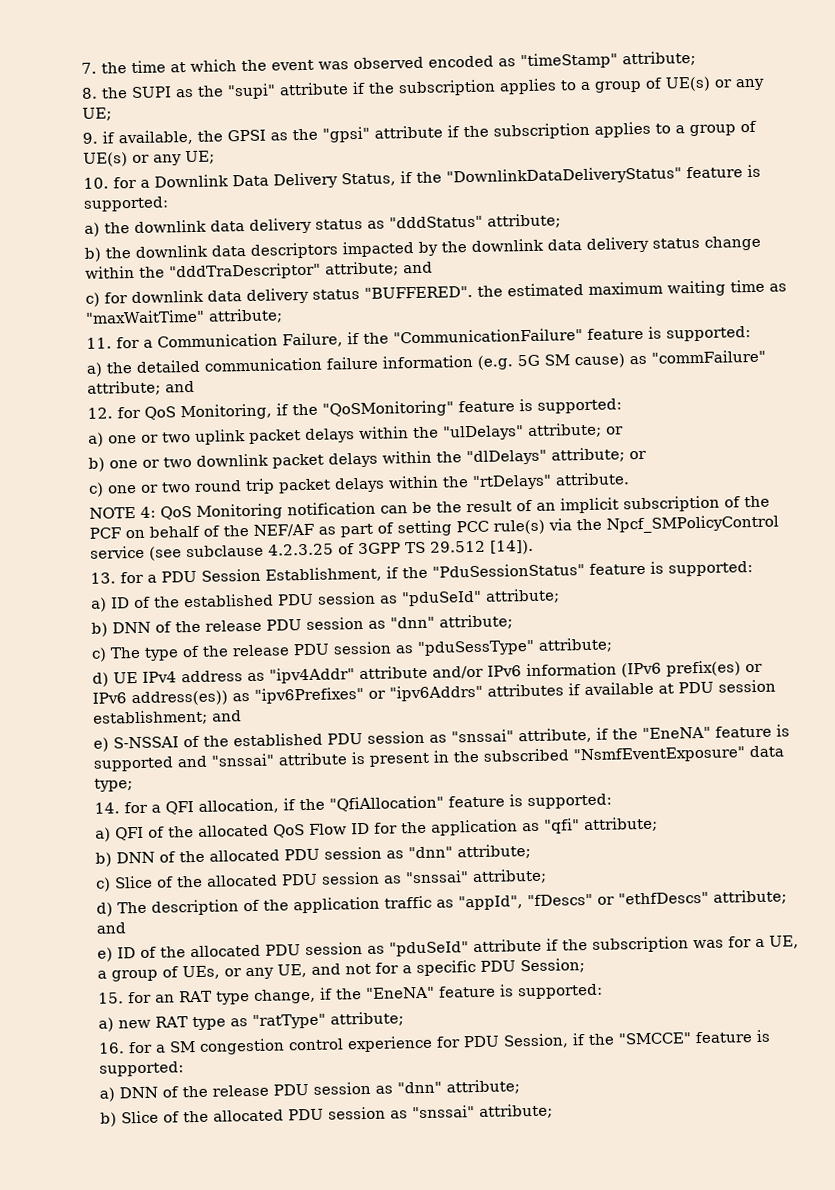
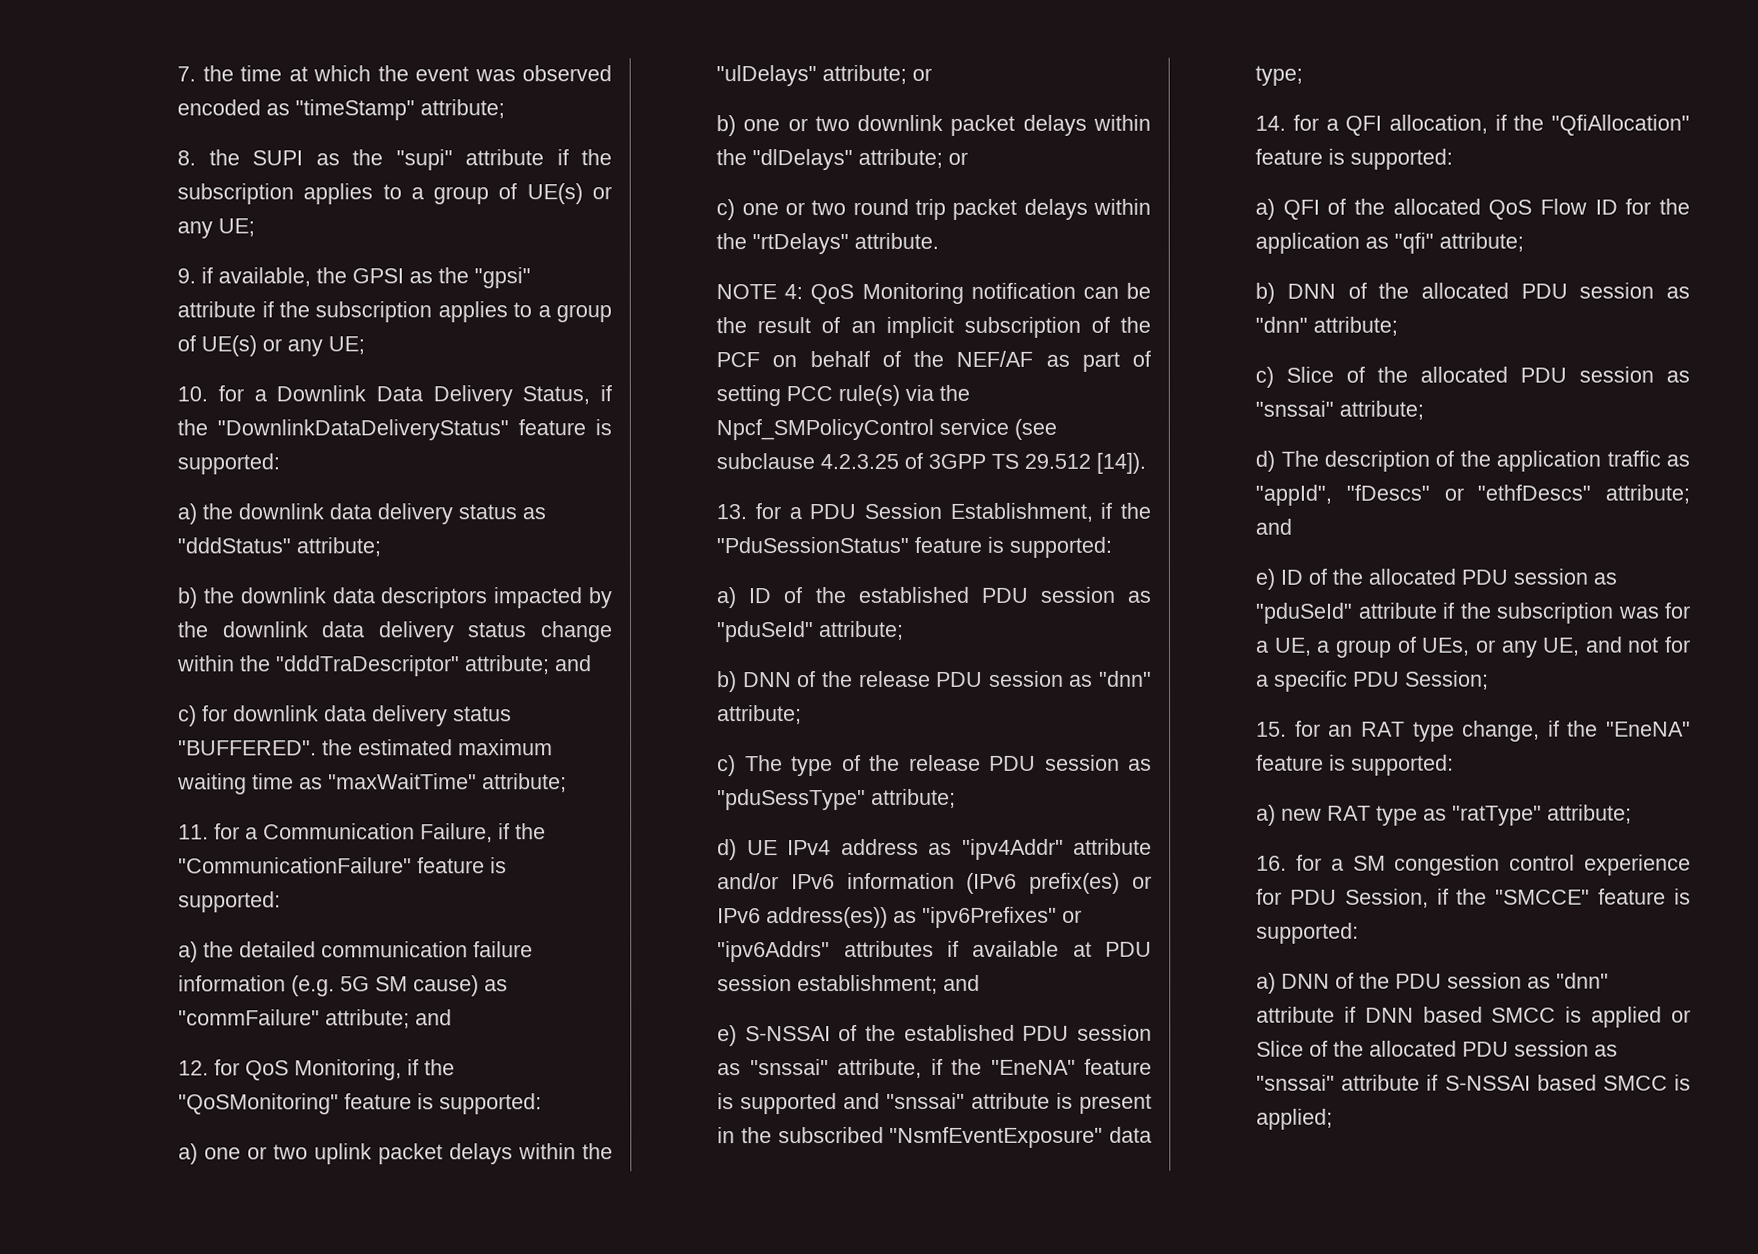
- a) DNN of the release PDU session as "dnn" attribute;
- b) Slice of the allocated PDU session as "snssai" attribute;
+ a) DNN of the PDU session as "dnn" attribute if DNN based SMCC is applied or Slice of the allocated PDU session as "snssai" attribute if S-NSSAI based SMCC is applied;

